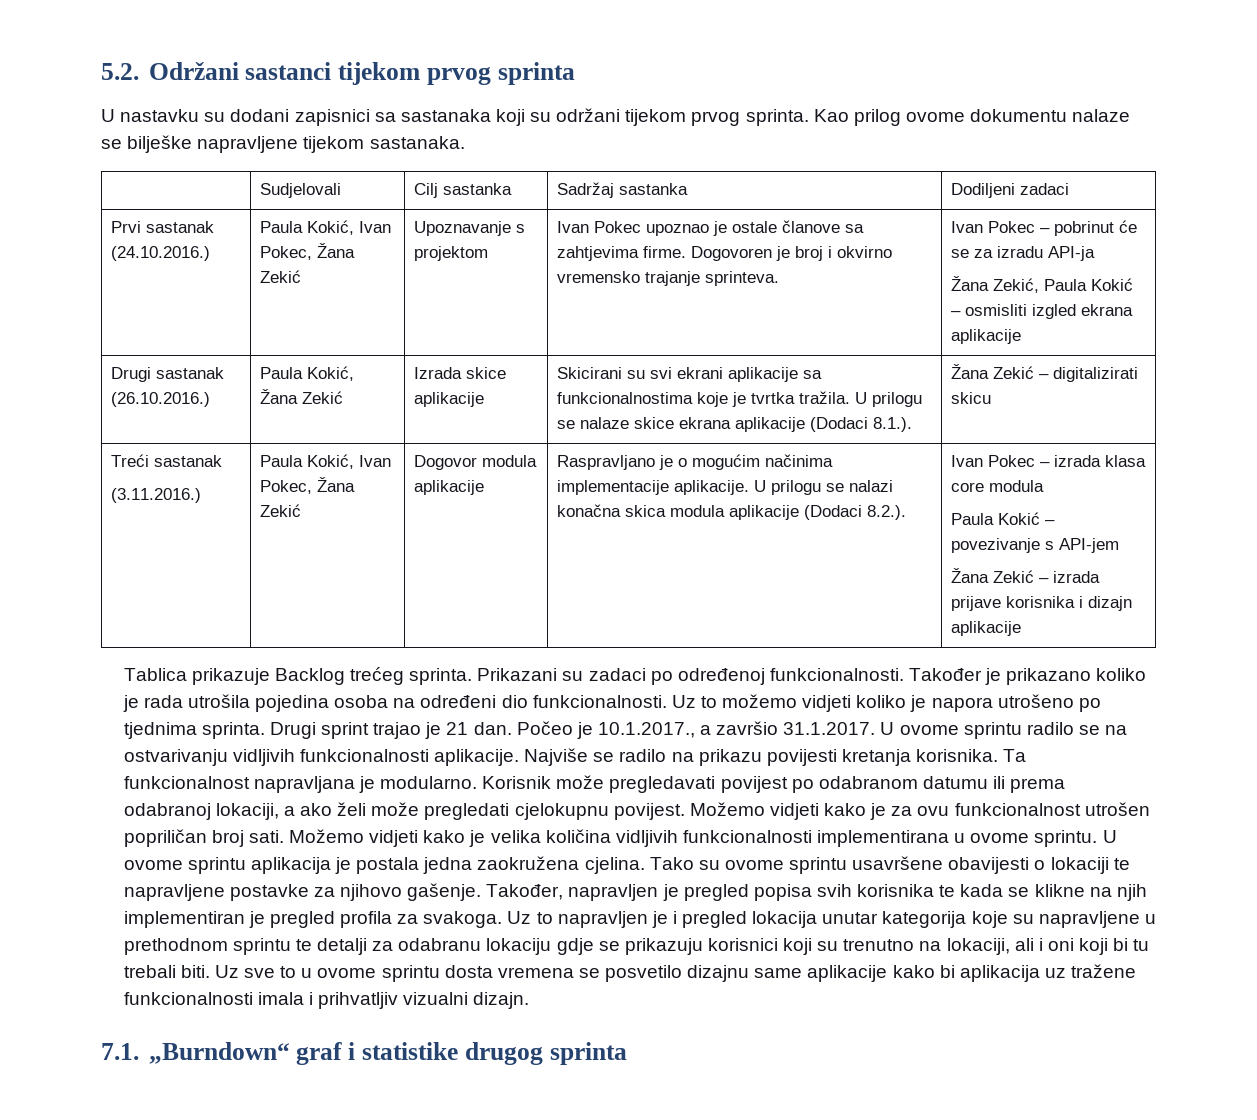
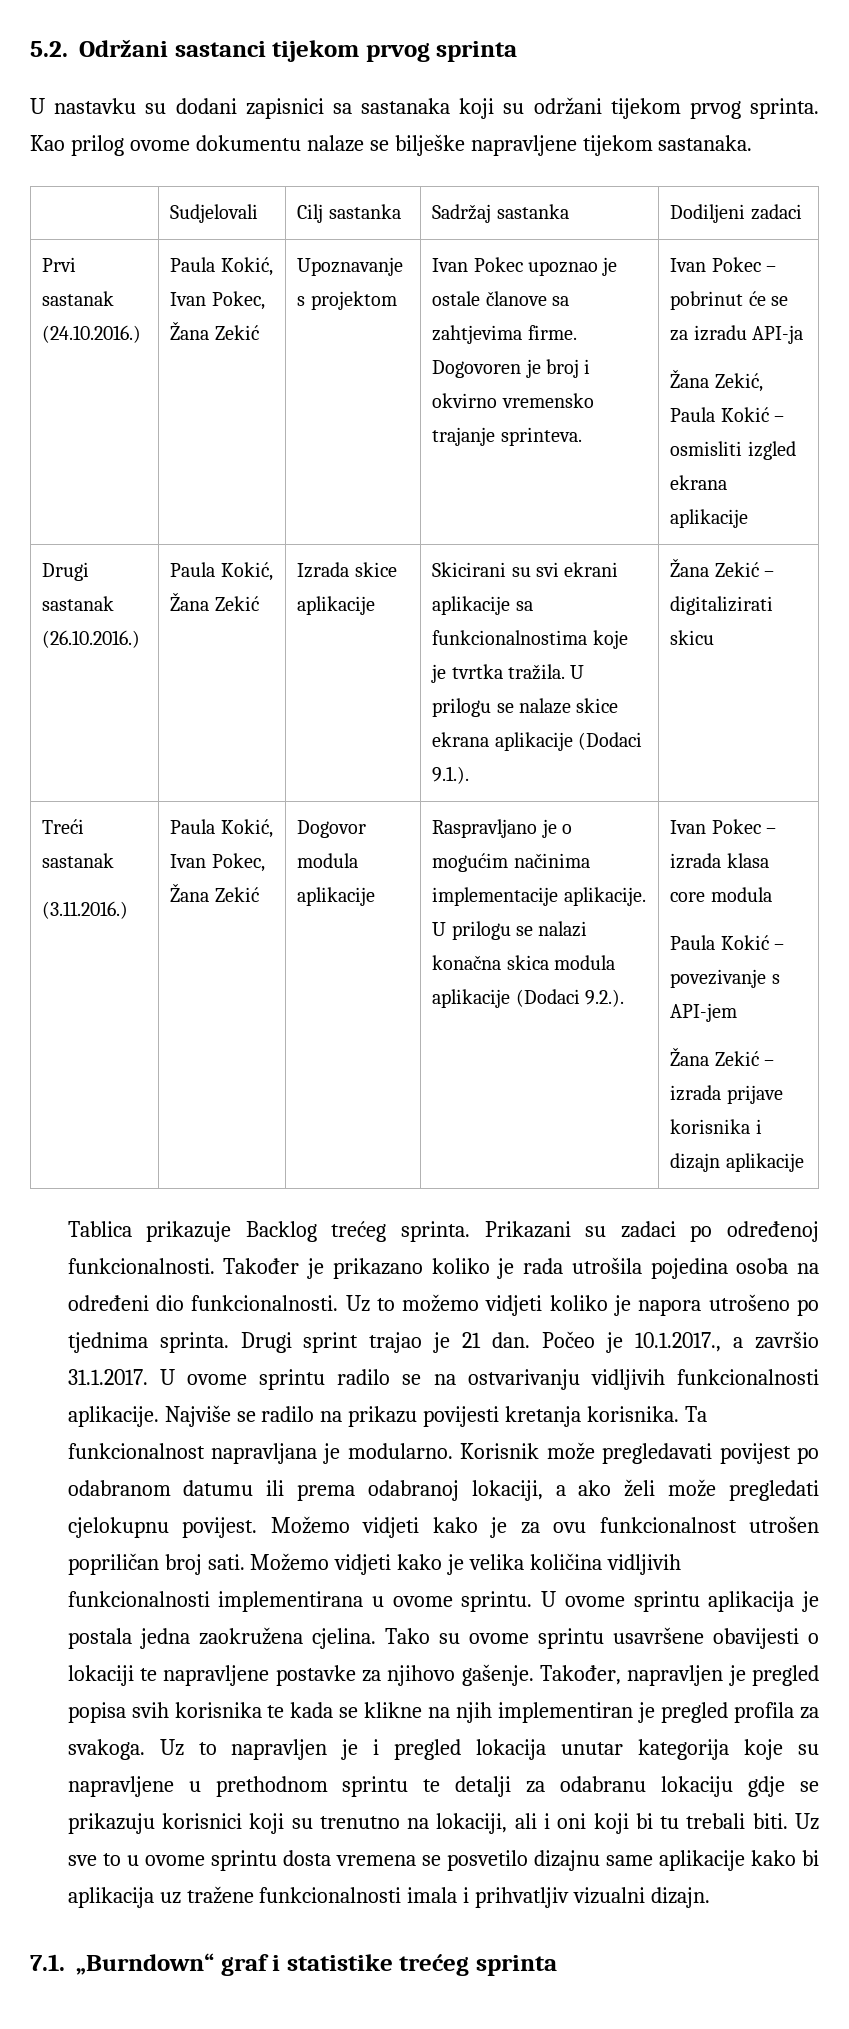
- Drugi sastanak (26.10.2016.) | Paula Kokić, Žana Zekić | Izrada skice aplikacije | Skicirani su svi ekrani aplikacije sa funkcionalnostima koje je tvrtka tražila. U prilogu se nalaze skice ekrana aplikacije (Dodaci 8.1.). | Žana Zekić – digitalizirati skicu
+ Drugi sastanak (26.10.2016.) | Paula Kokić, Žana Zekić | Izrada skice aplikacije | Skicirani su svi ekrani aplikacije sa funkcionalnostima koje je tvrtka tražila. U prilogu se nalaze skice ekrana aplikacije (Dodaci 9.1.). | Žana Zekić – digitalizirati skicu
- U prilogu se nalazi konačna skica modula aplikacije (Dodaci 8.2.).
+ U prilogu se nalazi konačna skica modula aplikacije (Dodaci 9.2.).
- 7.1. „Burndown“ graf i statistike drugog sprinta
+ 7.1. „Burndown“ graf i statistike trećeg sprinta

